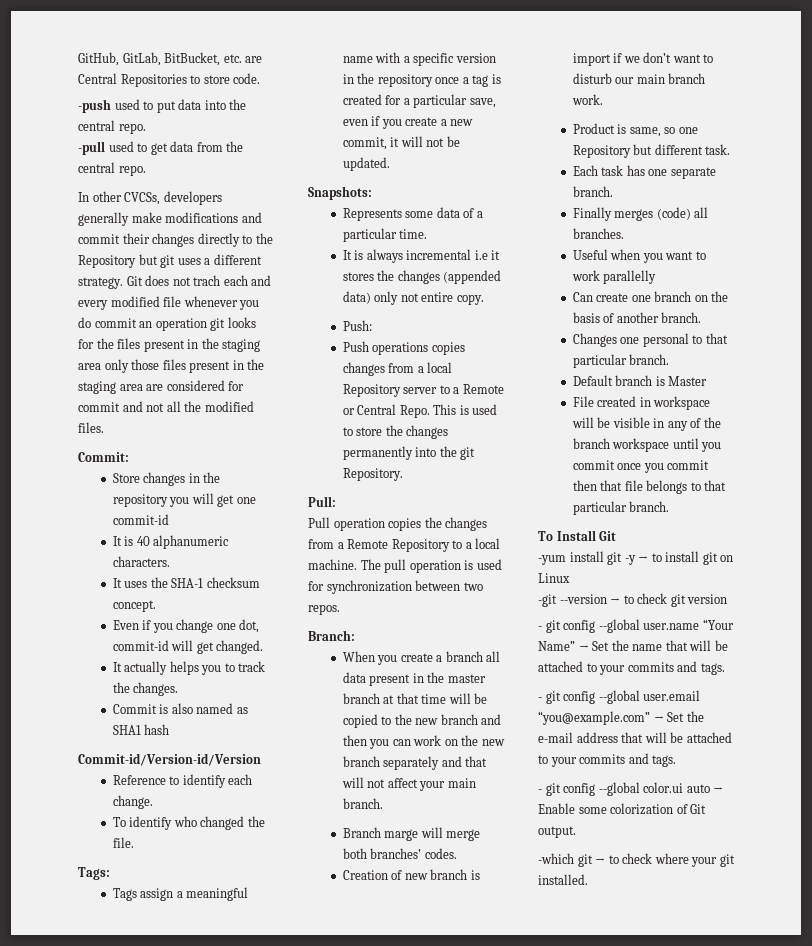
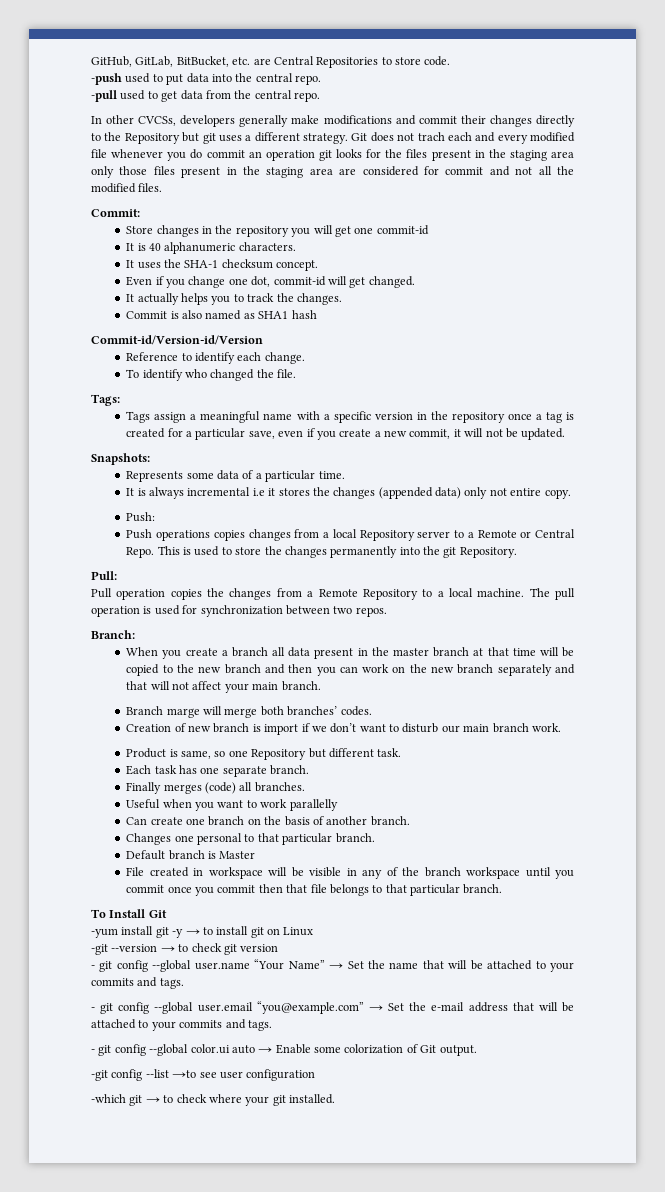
+ -git config --list →to see user configuration

